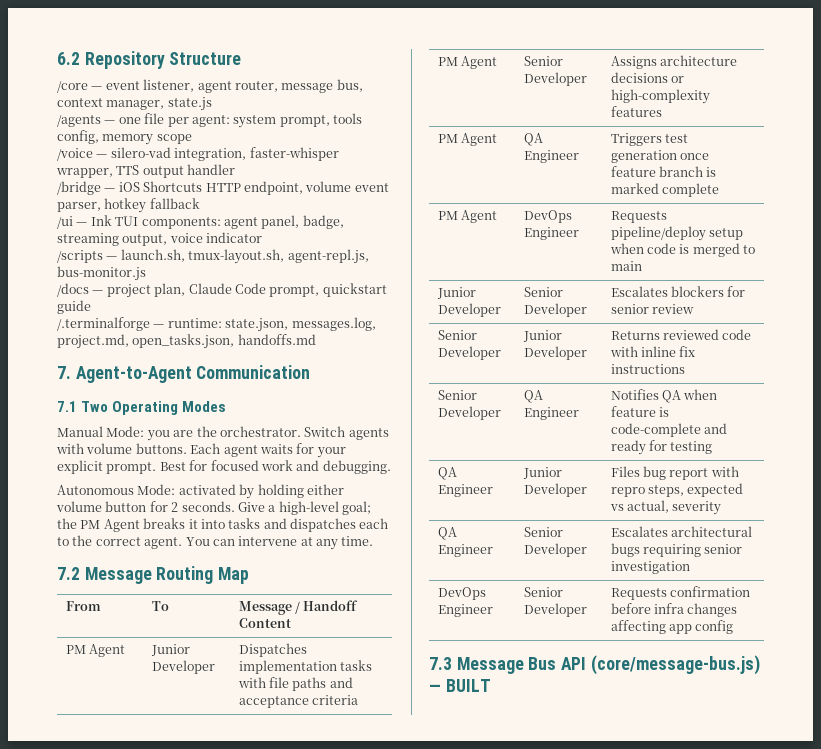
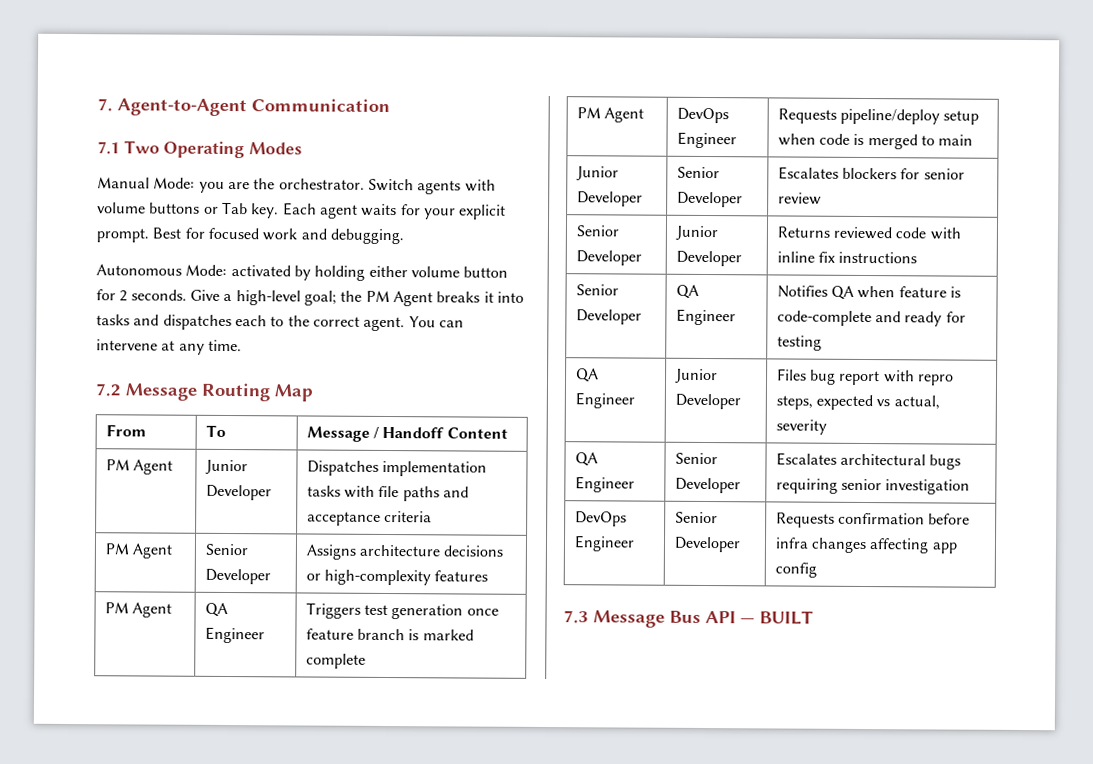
- 6.2 Repository Structure
- /core — event listener, agent router, message bus, context manager, state.js
- /agents — one file per agent: system prompt, tools config, memory scope
- /voice — silero-vad integration, faster-whisper wrapper, TTS output handler
- /bridge — iOS Shortcuts HTTP endpoint, volume event parser, hotkey fallback
- /ui — Ink TUI components: agent panel, badge, streaming output, voice indicator
- /scripts — launch.sh, tmux-layout.sh, agent-repl.js, bus-monitor.js
- /docs — project plan, Claude Code prompt, quickstart guide
- /.terminalforge — runtime: state.json, messages.log, project.md, open_tasks.json, handoffs.md
- Switch agents with volume buttons.
+ Switch agents with volume buttons or Tab key.
- 7.3 Message Bus API (core/message-bus.js) — BUILT
+ 7.3 Message Bus API — BUILT

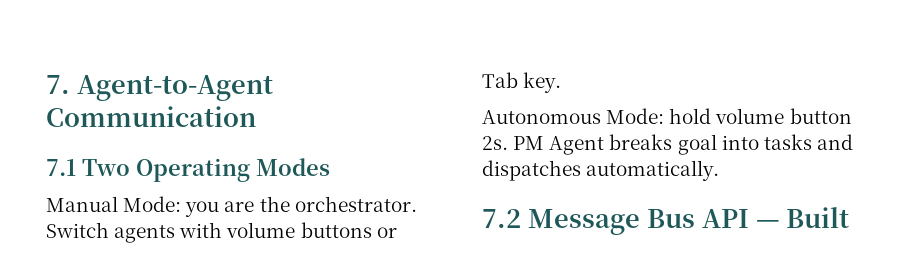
- Switch agents with volume buttons or Tab key. Each agent waits for your explicit prompt. Best for focused work and debugging.
- Autonomous Mode: activated by holding either volume button for 2 seconds. Give a high-level goal; the PM Agent breaks it into tasks and dispatches each to the correct agent. You can intervene at any time.
- 7.2 Message Routing Map
- From | To | Message / Handoff Content
- PM Agent | Junior Developer | Dispatches implementation tasks with file paths and acceptance criteria
- PM Agent | Senior Developer | Assigns architecture decisions or high-complexity features
- PM Agent | QA Engineer | Triggers test generation once feature branch is marked complete
- PM Agent | DevOps Engineer | Requests pipeline/deploy setup when code is merged to main
- Junior Developer | Senior Developer | Escalates blockers for senior review
- Senior Developer | Junior Developer | Returns reviewed code with inline fix instructions
- Senior Developer | QA Engineer | Notifies QA when feature is code-complete and ready for testing
- QA Engineer | Junior Developer | Files bug report with repro steps, expected vs actual, severity
- QA Engineer | Senior Developer | Escalates architectural bugs requiring senior investigation
- DevOps Engineer | Senior Developer | Requests confirmation before infra changes affecting app config
- 7.3 Message Bus API — BUILT
+ Switch agents with volume buttons or Tab key.
+ Autonomous Mode: hold volume button 2s. PM Agent breaks goal into tasks and dispatches automatically.
+ 7.2 Message Bus API — Built

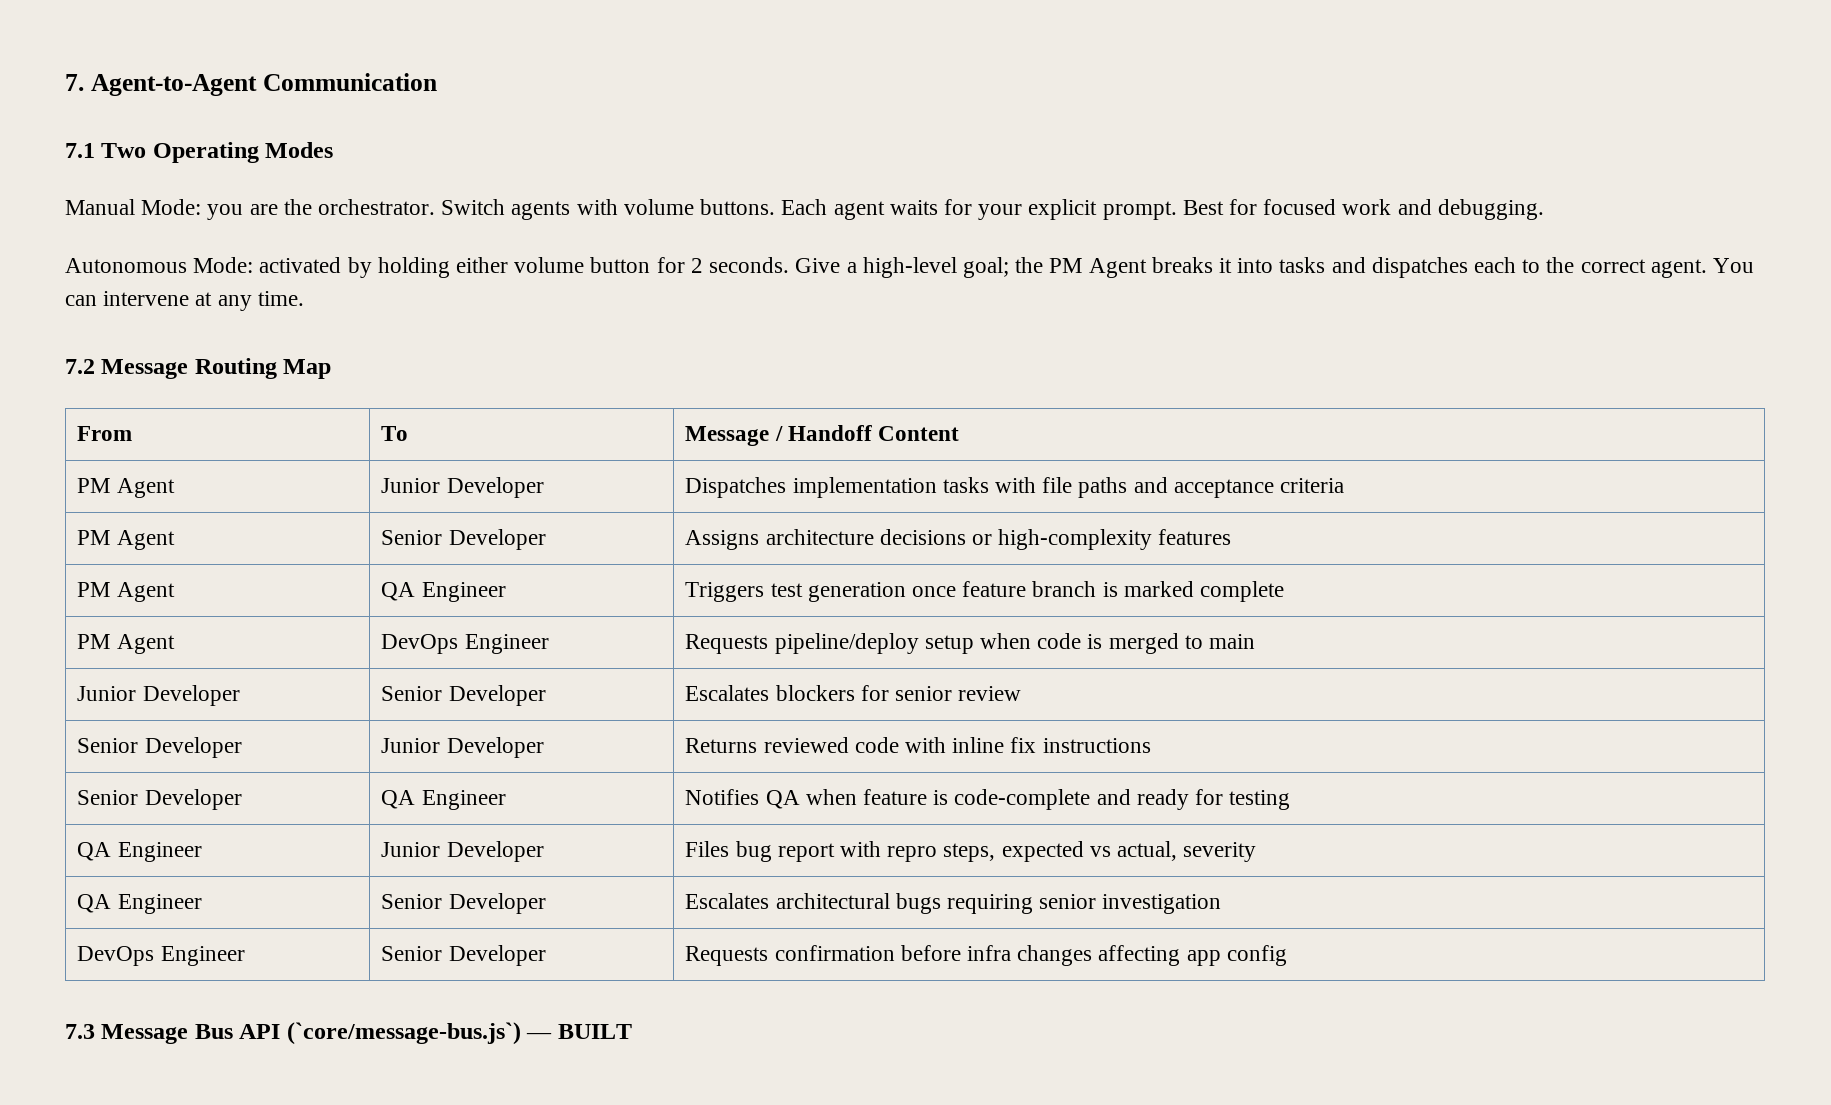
- Switch agents with volume buttons or Tab key.
- Autonomous Mode: hold volume button 2s. PM Agent breaks goal into tasks and dispatches automatically.
- 7.2 Message Bus API — Built
+ Switch agents with volume buttons. Each agent waits for your explicit prompt. Best for focused work and debugging.
+ Autonomous Mode: activated by holding either volume button for 2 seconds. Give a high-level goal; the PM Agent breaks it into tasks and dispatches each to the correct agent. You can intervene at any time.
+ 7.2 Message Routing Map
+ From | To | Message / Handoff Content
+ PM Agent | Junior Developer | Dispatches implementation tasks with file paths and acceptance criteria
+ PM Agent | Senior Developer | Assigns architecture decisions or high-complexity features
+ PM Agent | QA Engineer | Triggers test generation once feature branch is marked complete
+ PM Agent | DevOps Engineer | Requests pipeline/deploy setup when code is merged to main
+ Junior Developer | Senior Developer | Escalates blockers for senior review
+ Senior Developer | Junior Developer | Returns reviewed code with inline fix instructions
+ Senior Developer | QA Engineer | Notifies QA when feature is code-complete and ready for testing
+ QA Engineer | Junior Developer | Files bug report with repro steps, expected vs actual, severity
+ QA Engineer | Senior Developer | Escalates architectural bugs requiring senior investigation
+ DevOps Engineer | Senior Developer | Requests confirmation before infra changes affecting app config
+ 7.3 Message Bus API (`core/message-bus.js`) — BUILT

